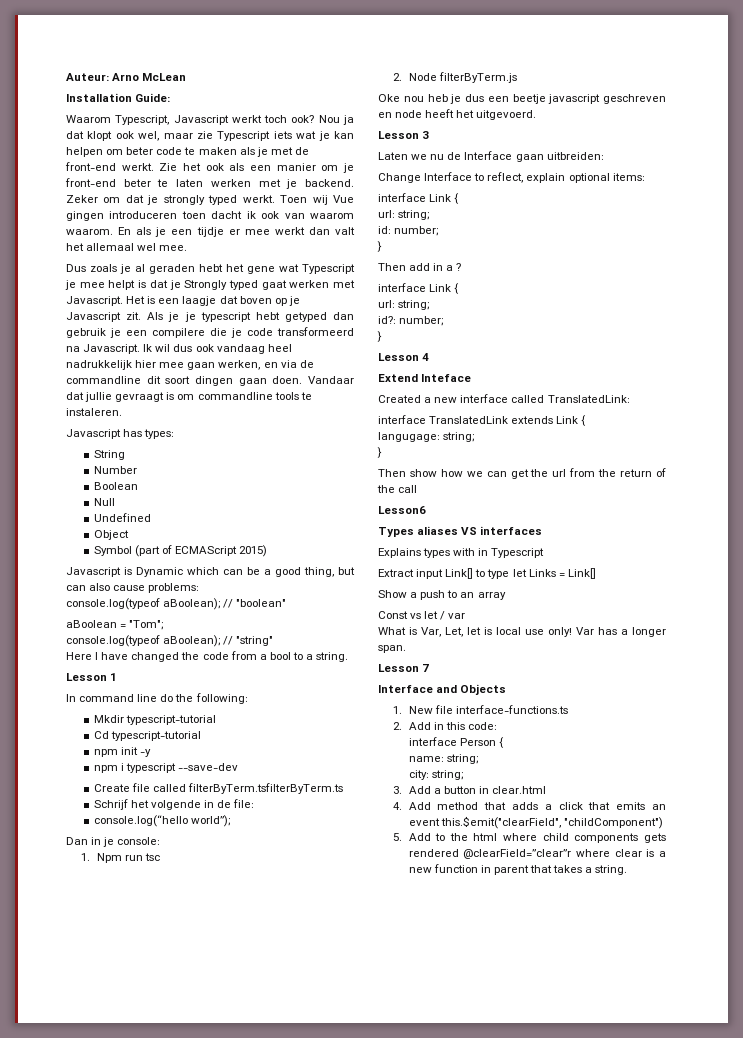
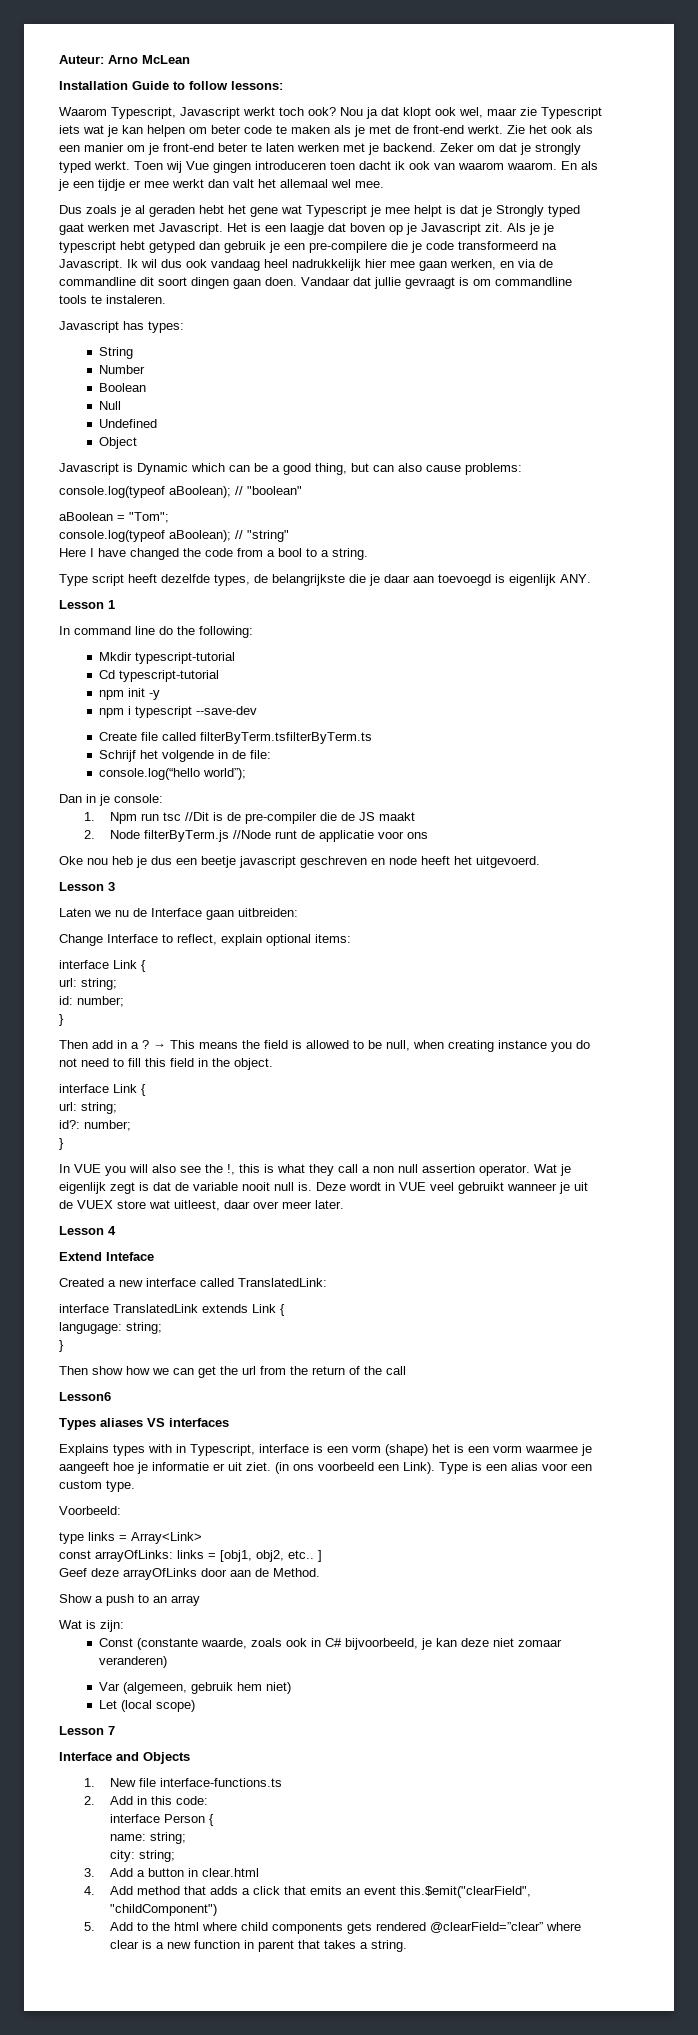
- Installation Guide:
+ Installation Guide to follow lessons:
- Als je je typescript hebt getyped dan gebruik je een compilere die je code transformeerd na Javascript.
+ Als je je typescript hebt getyped dan gebruik je een pre-compilere die je code transformeerd na Javascript.
- Symbol (part of ECMAScript 2015)
+ Type script heeft dezelfde types, de belangrijkste die je daar aan toevoegd is eigenlijk ANY.
- 1. Npm run tsc
- 2. Node filterByTerm.js
+ 1. Npm run tsc //Dit is de pre-compiler die de JS maakt
+ 2. Node filterByTerm.js //Node runt de applicatie voor ons
+ → This means the field is allowed to be null, when creating instance you do not need to fill this field in the object.
+ In VUE you will also see the !, this is what they call a non null assertion operator. Wat je eigenlijk zegt is dat de variable nooit null is. Deze wordt in VUE veel gebruikt wanneer je uit de VUEX store wat uitleest, daar over meer later.
- Explains types with in Typescript
- Extract input Link[] to type let Links = Link[]
+ Explains types with in Typescript, interface is een vorm (shape) het is een vorm waarmee je aangeeft hoe je informatie er uit ziet. (in ons voorbeeld een Link). Type is een alias voor een custom type.
+ Voorbeeld:
+ type links = Array<Link>
+ const arrayOfLinks: links = [obj1, obj2, etc.. ]
+ Geef deze arrayOfLinks door aan de Method.
- Const vs let / var
- What is Var, Let, let is local use only! Var has a longer span.
+ Wat is zijn:
+ Const (constante waarde, zoals ook in C# bijvoorbeeld, je kan deze niet zomaar veranderen)
+ Var (algemeen, gebruik hem niet)
+ Let (local scope)
- 5. Add to the html where child components gets rendered @clearField=”clear”r where clear is a new function in parent that takes a string.
+ 5. Add to the html where child components gets rendered @clearField=”clear” where clear is a new function in parent that takes a string.

